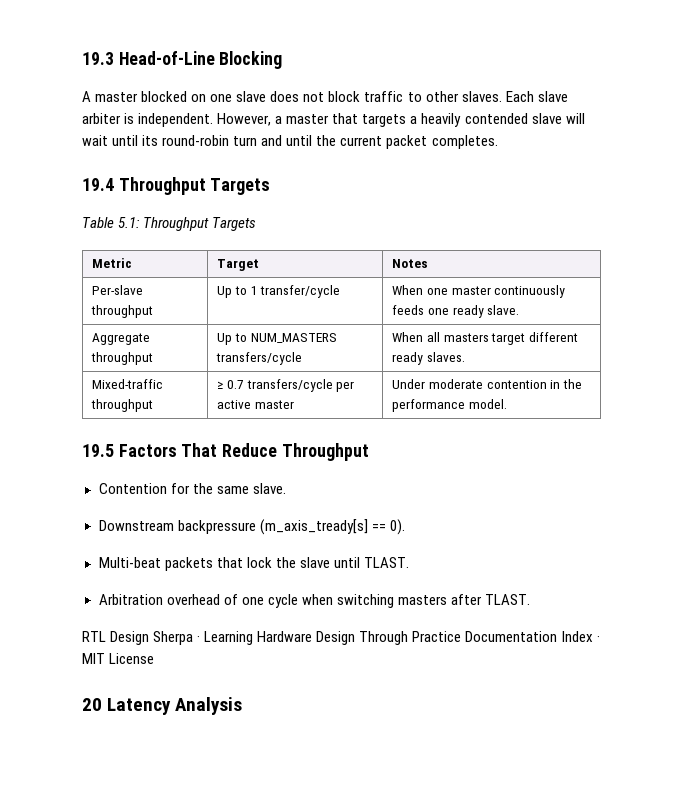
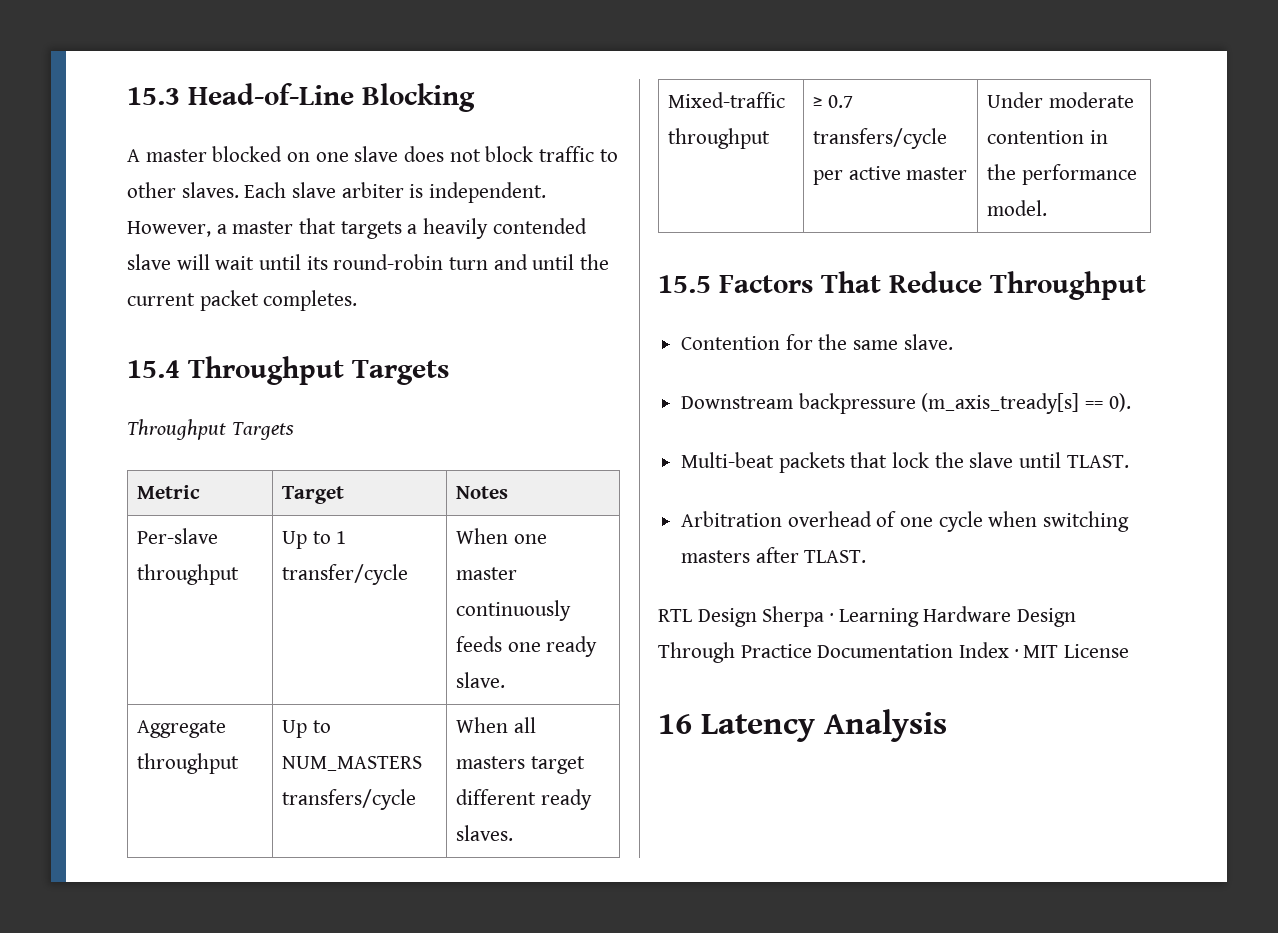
- 19.3 Head-of-Line Blocking
+ 15.3 Head-of-Line Blocking
- 19.4 Throughput Targets
- Table 5.1: Throughput Targets
+ 15.4 Throughput Targets
+ Throughput Targets
- 19.5 Factors That Reduce Throughput
+ 15.5 Factors That Reduce Throughput
- 20 Latency Analysis
+ 16 Latency Analysis

